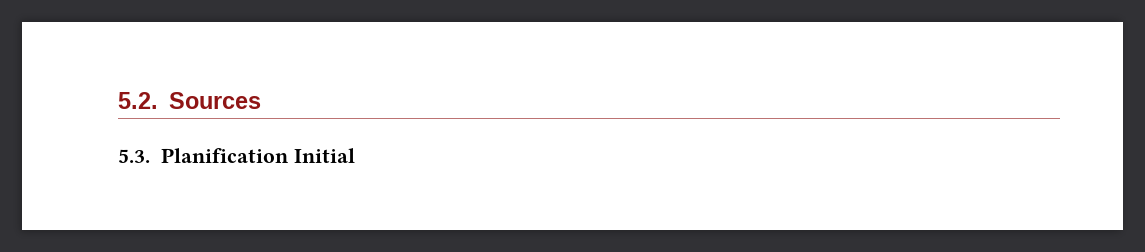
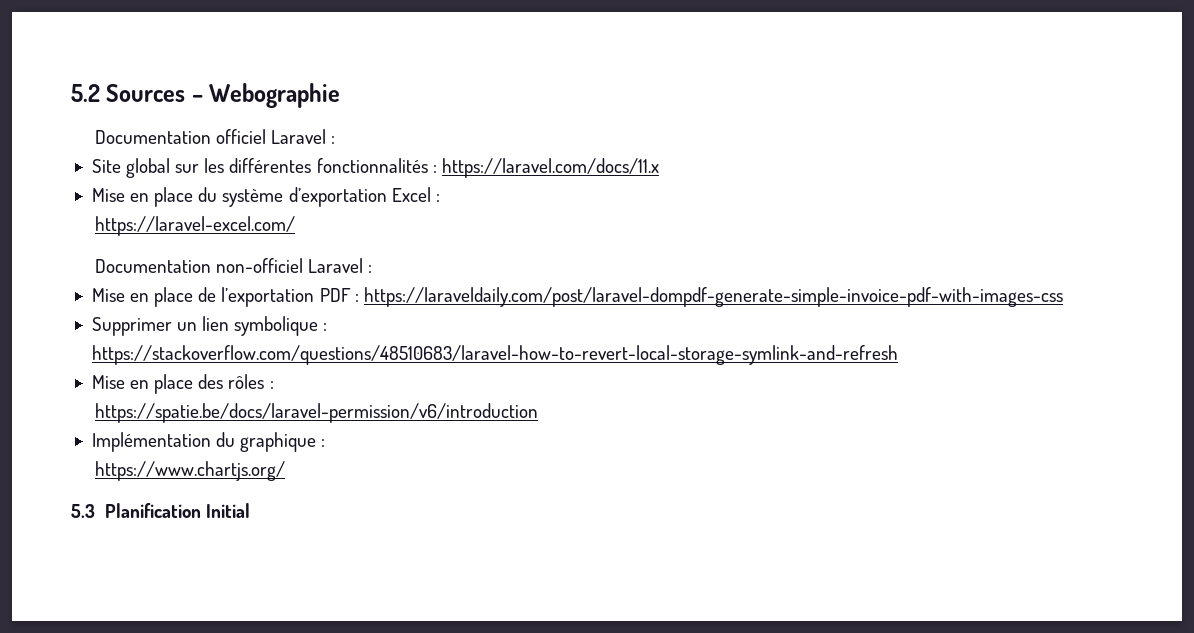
- 5.2. Sources
- 5.3. Planification Initial
+ 5.2 Sources – Webographie
+ Documentation officiel Laravel :
+ Site global sur les différentes fonctionnalités : https://laravel.com/docs/11.x
+ Mise en place du système d’exportation Excel :
+ https://laravel-excel.com/
+ Documentation non-officiel Laravel :
+ Mise en place de l’exportation PDF : https://laraveldaily.com/post/laravel-dompdf-generate-simple-invoice-pdf-with-images-css
+ Supprimer un lien symbolique : https://stackoverflow.com/questions/48510683/laravel-how-to-revert-local-storage-symlink-and-refresh
+ Mise en place des rôles :
+ https://spatie.be/docs/laravel-permission/v6/introduction
+ Implémentation du graphique :
+ https://www.chartjs.org/
+ 5.3 Planification Initial

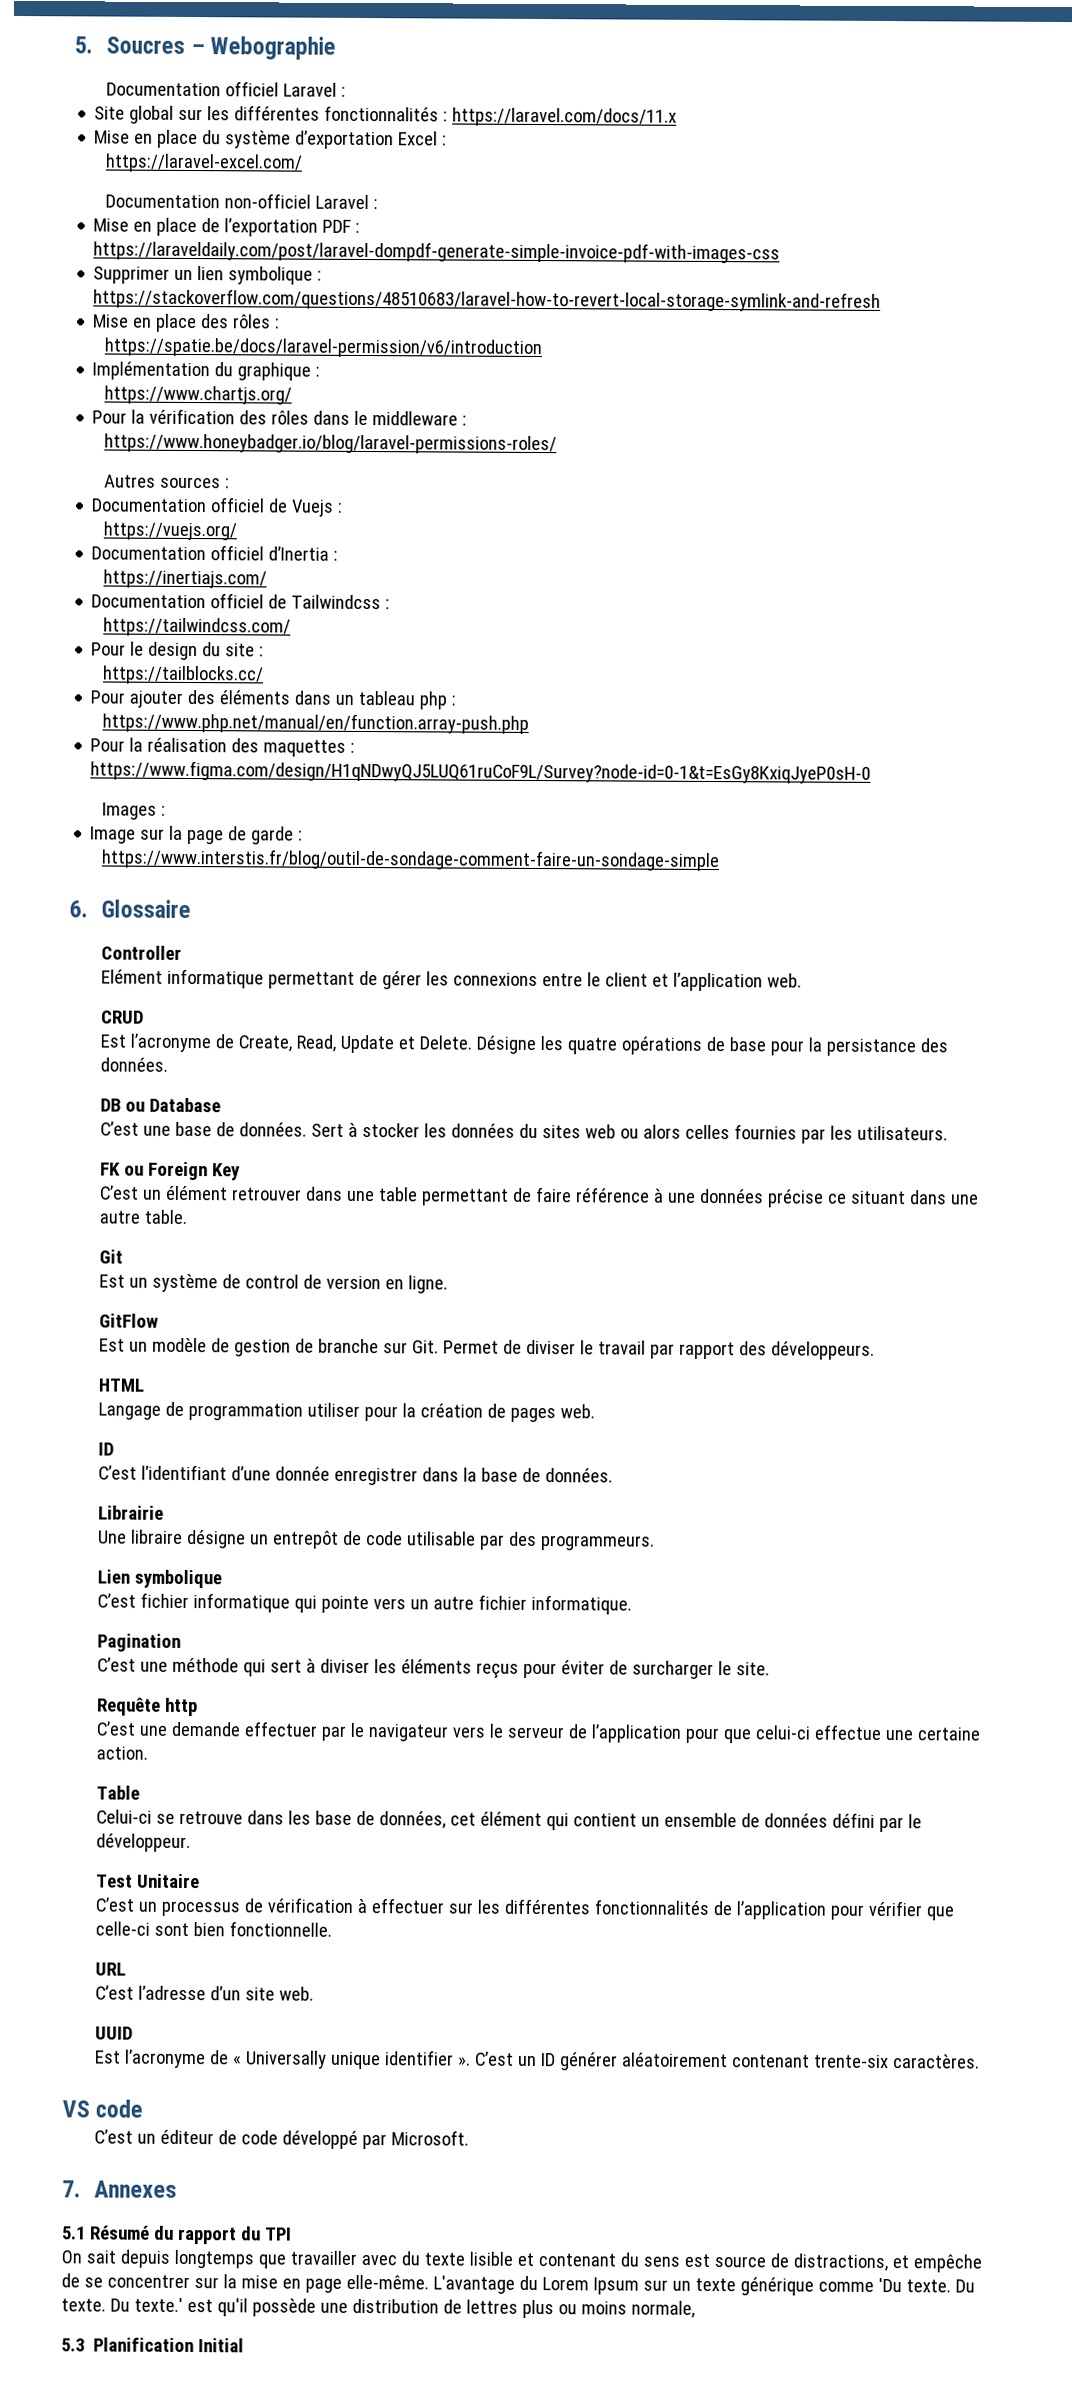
- 5.2 Sources – Webographie
+ 5. Soucres – Webographie
+ Pour la vérification des rôles dans le middleware :
+ https://www.honeybadger.io/blog/laravel-permissions-roles/
+ Autres sources :
+ Documentation officiel de Vuejs :
+ https://vuejs.org/
+ Documentation officiel d’Inertia :
+ https://inertiajs.com/
+ Documentation officiel de Tailwindcss :
+ https://tailwindcss.com/
+ Pour le design du site :
+ https://tailblocks.cc/
+ Pour ajouter des éléments dans un tableau php :
+ https://www.php.net/manual/en/function.array-push.php
+ Pour la réalisation des maquettes : https://www.figma.com/design/H1qNDwyQJ5LUQ61ruCoF9L/Survey?node-id=0-1&t=EsGy8KxiqJyeP0sH-0
+ Images :
+ Image sur la page de garde :
+ https://www.interstis.fr/blog/outil-de-sondage-comment-faire-un-sondage-simple
+ 6. Glossaire
+ Controller
+ Elément informatique permettant de gérer les connexions entre le client et l’application web.
+ CRUD
+ Est l’acronyme de Create, Read, Update et Delete. Désigne les quatre opérations de base pour la persistance des données.
+ DB ou Database
+ C’est une base de données. Sert à stocker les données du sites web ou alors celles fournies par les utilisateurs.
+ FK ou Foreign Key
+ C’est un élément retrouver dans une table permettant de faire référence à une données précise ce situant dans une autre table.
+ Git
+ Est un système de control de version en ligne.
+ GitFlow
+ Est un modèle de gestion de branche sur Git. Permet de diviser le travail par rapport des développeurs.
+ HTML
+ Langage de programmation utiliser pour la création de pages web.
+ ID
+ C’est l’identifiant d’une donnée enregistrer dans la base de données.
+ Librairie
+ Une libraire désigne un entrepôt de code utilisable par des programmeurs.
+ Lien symbolique
+ C’est fichier informatique qui pointe vers un autre fichier informatique.
+ Pagination
+ C’est une méthode qui sert à diviser les éléments reçus pour éviter de surcharger le site.
+ Requête http
+ C’est une demande effectuer par le navigateur vers le serveur de l’application pour que celui-ci effectue une certaine action.
+ Table
+ Celui-ci se retrouve dans les base de données, cet élément qui contient un ensemble de données défini par le développeur.
+ Test Unitaire
+ C’est un processus de vérification à effectuer sur les différentes fonctionnalités de l’application pour vérifier que celle-ci sont bien fonctionnelle.
+ URL
+ C’est l’adresse d’un site web.
+ UUID
+ Est l’acronyme de « Universally unique identifier ». C’est un ID générer aléatoirement contenant trente-six caractères.
+ VS code
+ C’est un éditeur de code développé par Microsoft.
+ 7. Annexes
+ 5.1 Résumé du rapport du TPI
+ On sait depuis longtemps que travailler avec du texte lisible et contenant du sens est source de distractions, et empêche de se concentrer sur la mise en page elle-même. L'avantage du Lorem Ipsum sur un texte générique comme 'Du texte. Du texte. Du texte.' est qu'il possède une distribution de lettres plus ou moins normale,

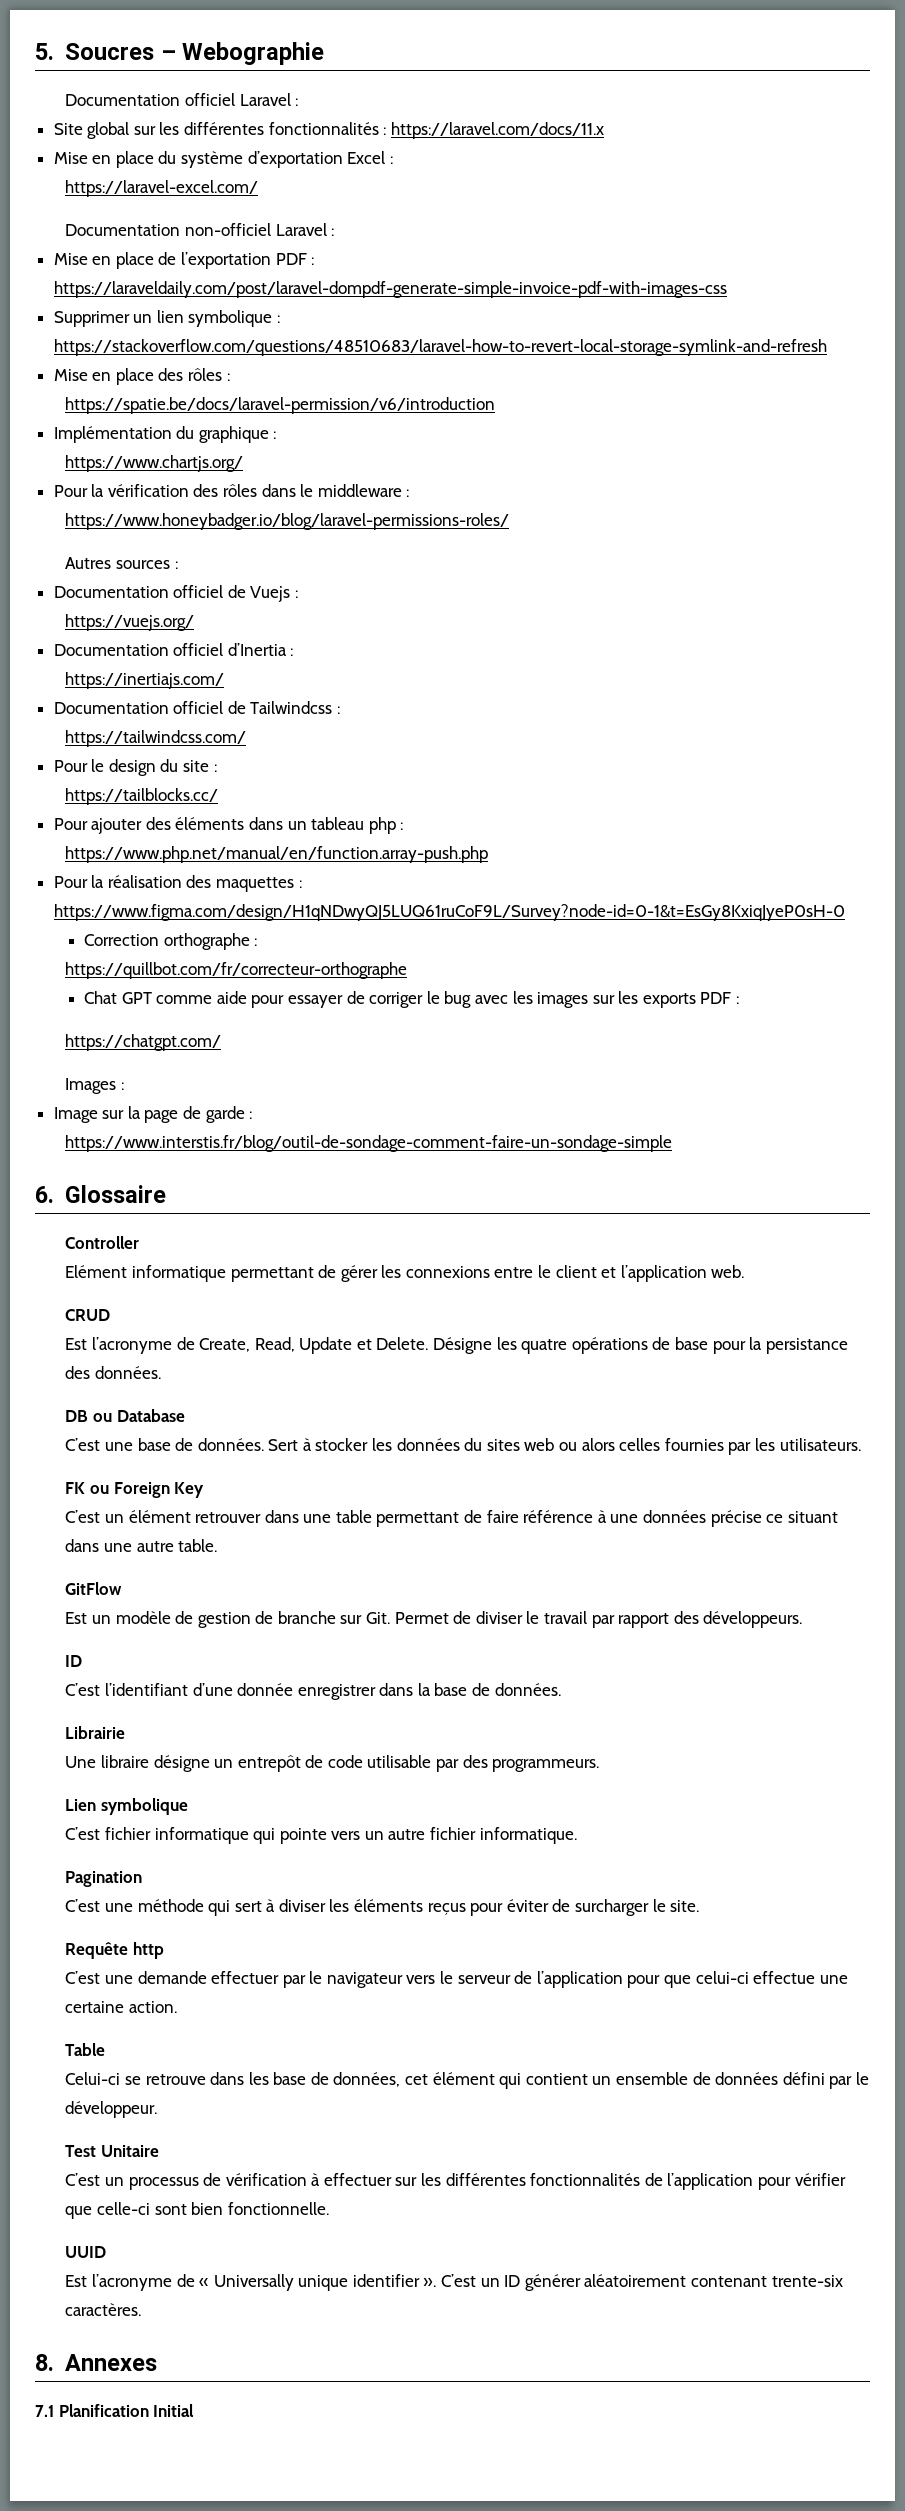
+ Correction orthographe :
+ https://quillbot.com/fr/correcteur-orthographe
+ Chat GPT comme aide pour essayer de corriger le bug avec les images sur les exports PDF :
+ https://chatgpt.com/
- Git
- Est un système de control de version en ligne.
- HTML
- Langage de programmation utiliser pour la création de pages web.
- URL
- C’est l’adresse d’un site web.
- VS code
- C’est un éditeur de code développé par Microsoft.
- 7. Annexes
- 5.1 Résumé du rapport du TPI
- On sait depuis longtemps que travailler avec du texte lisible et contenant du sens est source de distractions, et empêche de se concentrer sur la mise en page elle-même. L'avantage du Lorem Ipsum sur un texte générique comme 'Du texte. Du texte. Du texte.' est qu'il possède une distribution de lettres plus ou moins normale,
- 5.3 Planification Initial
+ 8. Annexes
+ 7.1 Planification Initial

